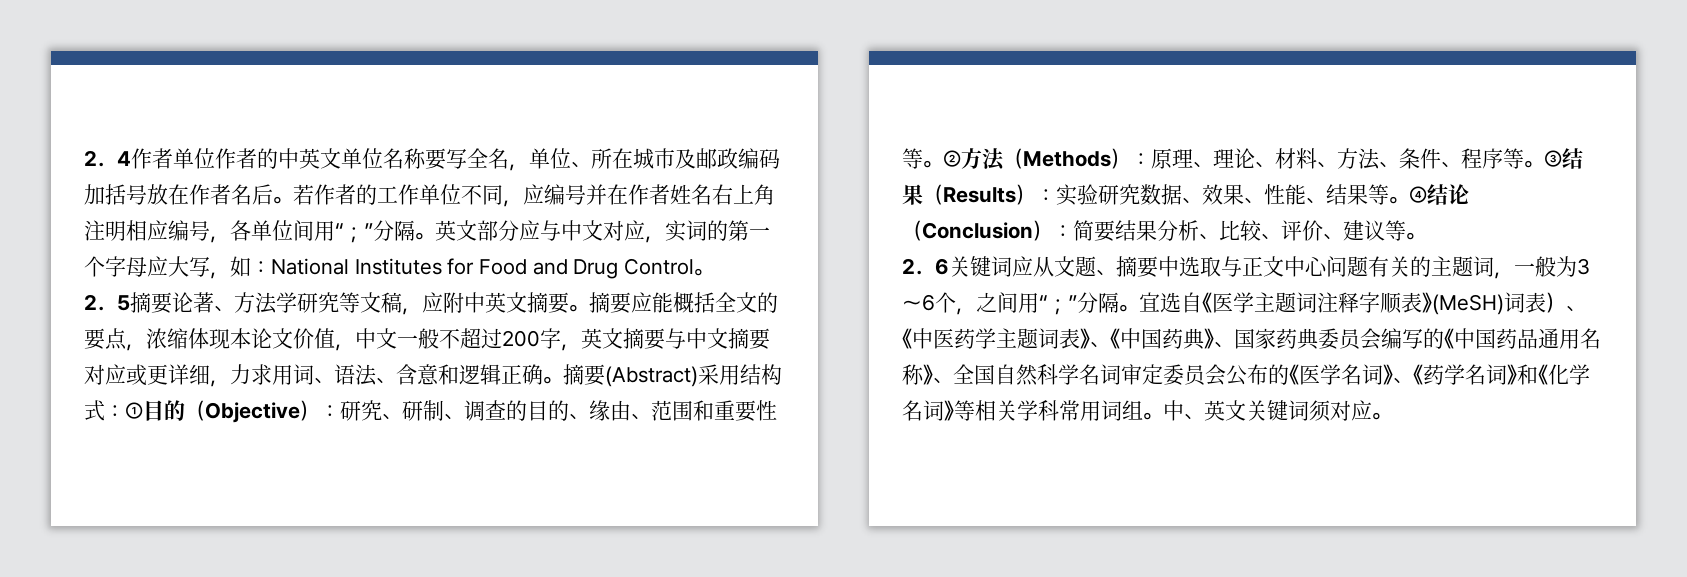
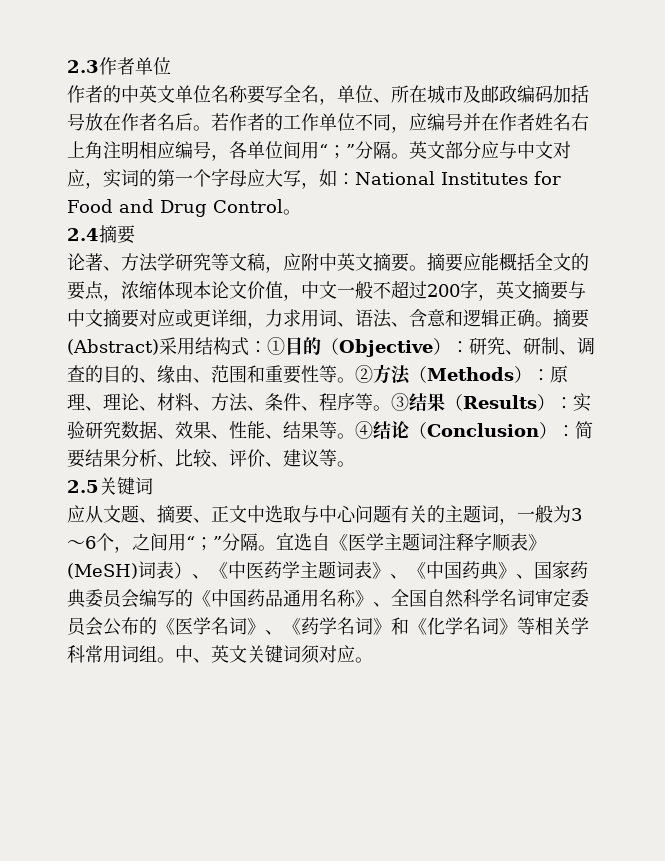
- 2．4作者单位作者的中英文单位名称要写全名，单位、所在城市及邮政编码加括号放在作者名后。
+ 2.3作者单位
+ 作者的中英文单位名称要写全名，单位、所在城市及邮政编码加括号放在作者名后。
- 2．5摘要论著、方法学研究等文稿，应附中英文摘要。
+ 2.4摘要
+ 论著、方法学研究等文稿，应附中英文摘要。
- 2．6关键词应从文题、摘要中选取与正文中心问题有关的主题词，一般为3～6个，之间用“；”分隔。
+ 2.5关键词
+ 应从文题、摘要、正文中选取与中心问题有关的主题词，一般为3～6个，之间用“；”分隔。

